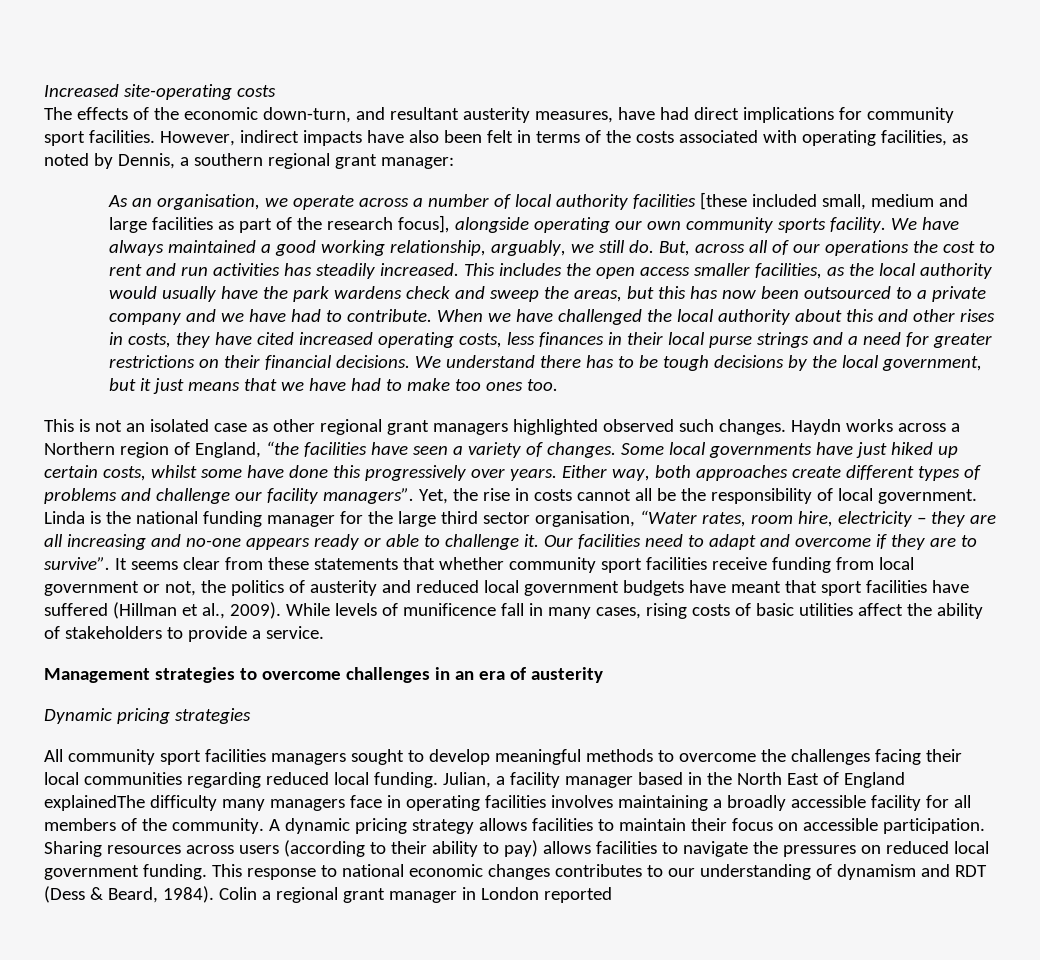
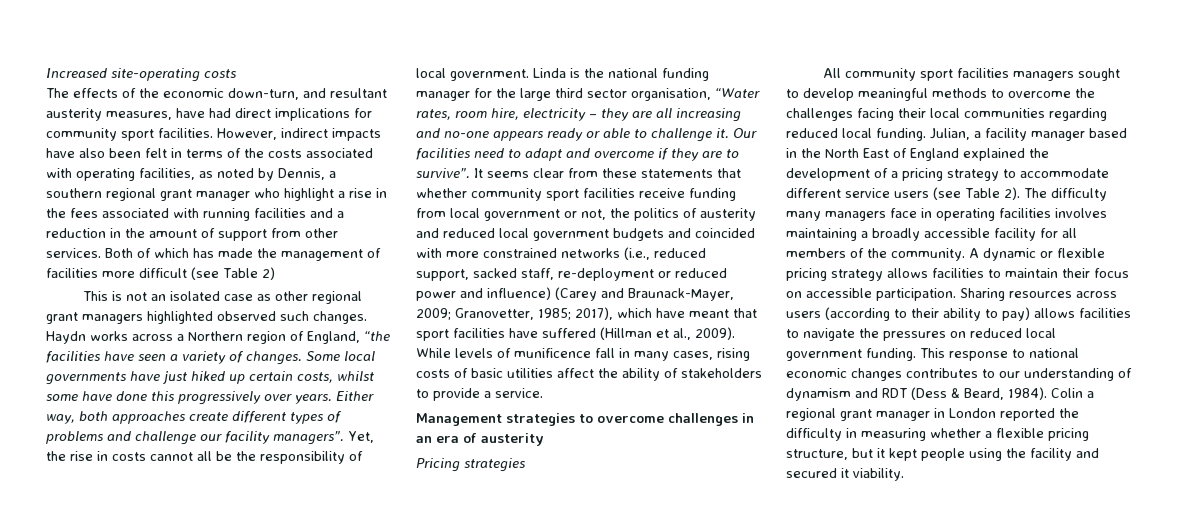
- However, indirect impacts have also been felt in terms of the costs associated with operating facilities, as noted by Dennis, a southern regional grant manager:
- As an organisation, we operate across a number of local authority facilities [these included small, medium and large facilities as part of the research focus], alongside operating our own community sports facility. We have always maintained a good working relationship, arguably, we still do. But, across all of our operations the cost to rent and run activities has steadily increased. This includes the open access smaller facilities, as the local authority would usually have the park wardens check and sweep the areas, but this has now been outsourced to a private company and we have had to contribute. When we have challenged the local authority about this and other rises in costs, they have cited increased operating costs, less finances in their local purse strings and a need for greater restrictions on their financial decisions. We understand there has to be tough decisions by the local government, but it just means that we have had to make too ones too.
+ However, indirect impacts have also been felt in terms of the costs associated with operating facilities, as noted by Dennis, a southern regional grant manager who highlight a rise in the fees associated with running facilities and a reduction in the amount of support from other services. Both of which has made the management of facilities more difficult (see Table 2)
- It seems clear from these statements that whether community sport facilities receive funding from local government or not, the politics of austerity and reduced local government budgets have meant that sport facilities have suffered (Hillman et al., 2009).
+ It seems clear from these statements that whether community sport facilities receive funding from local government or not, the politics of austerity and reduced local government budgets and coincided with more constrained networks (i.e., reduced support, sacked staff, re-deployment or reduced power and influence) (Carey and Braunack-Mayer, 2009; Granovetter, 1985; 2017), which have meant that sport facilities have suffered (Hillman et al., 2009).
- Dynamic pricing strategies
+ Pricing strategies
- Julian, a facility manager based in the North East of England explainedThe difficulty many managers face in operating facilities involves maintaining a broadly accessible facility for all members of the community.
+ Julian, a facility manager based in the North East of England explained the development of a pricing strategy to accommodate different service users (see Table 2). The difficulty many managers face in operating facilities involves maintaining a broadly accessible facility for all members of the community.
- A dynamic pricing strategy allows facilities to maintain their focus on accessible participation.
+ A dynamic or flexible pricing strategy allows facilities to maintain their focus on accessible participation.
- Colin a regional grant manager in London reported
+ Colin a regional grant manager in London reported the difficulty in measuring whether a flexible pricing structure, but it kept people using the facility and secured it viability.

